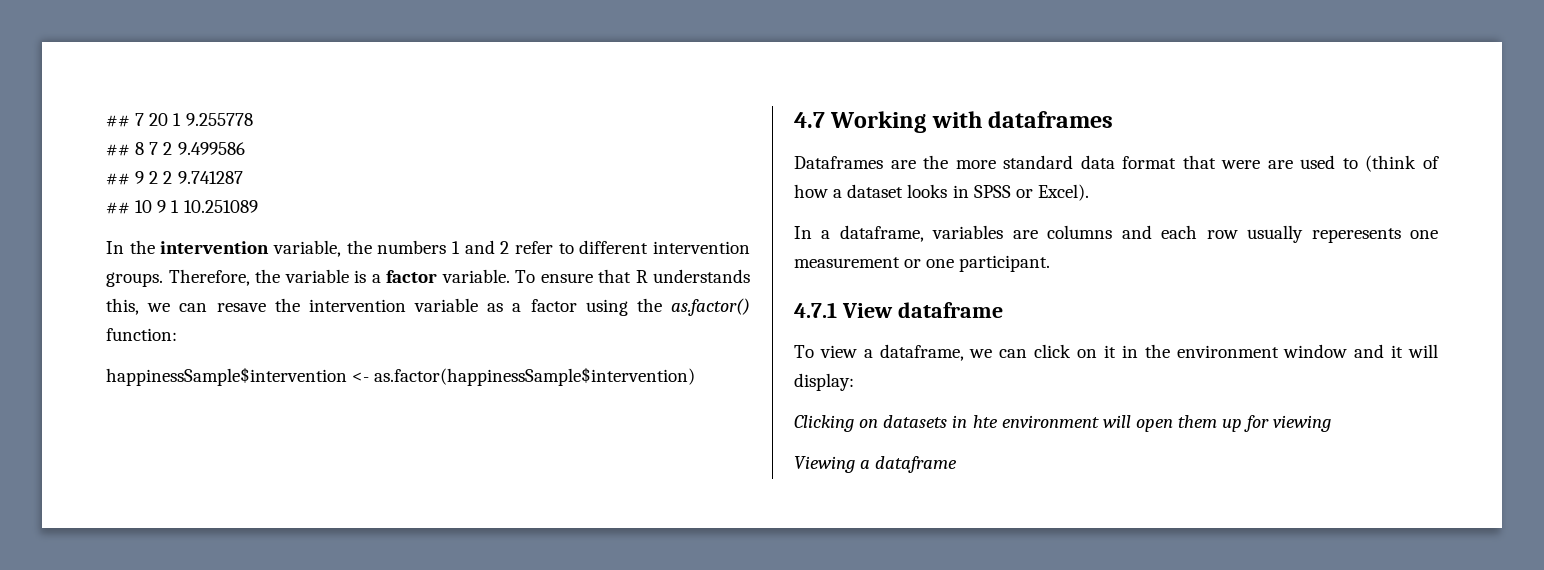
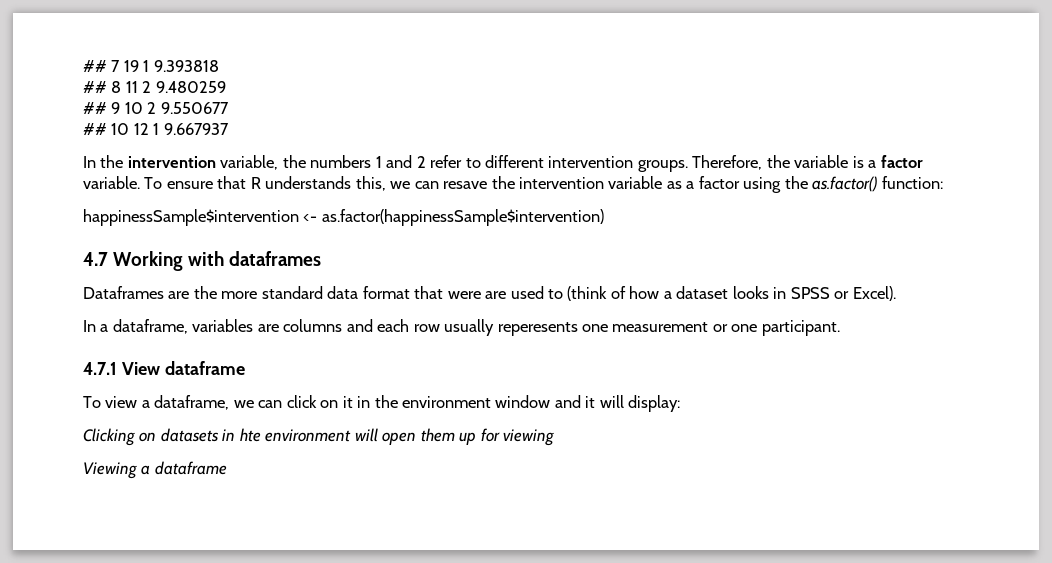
- ## 7 20 1 9.255778
+ ## 7 19 1 9.393818
- ## 8 7 2 9.499586
+ ## 8 11 2 9.480259
- ## 9 2 2 9.741287
+ ## 9 10 2 9.550677
- ## 10 9 1 10.251089
+ ## 10 12 1 9.667937

